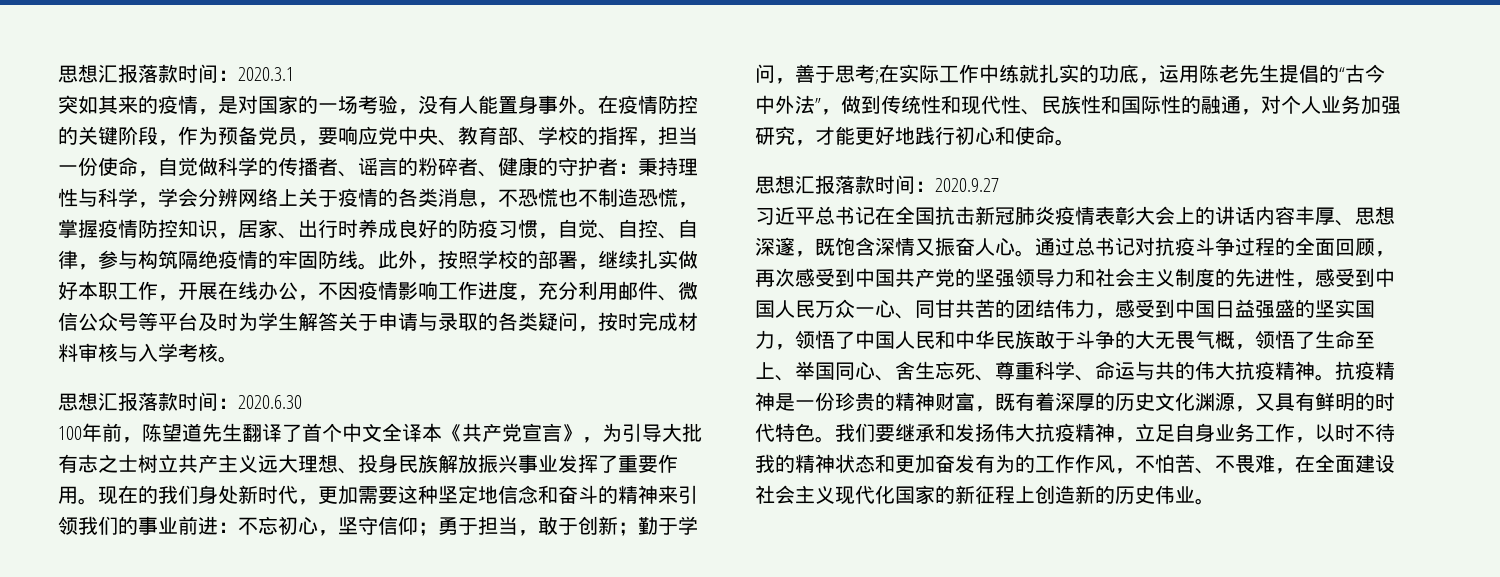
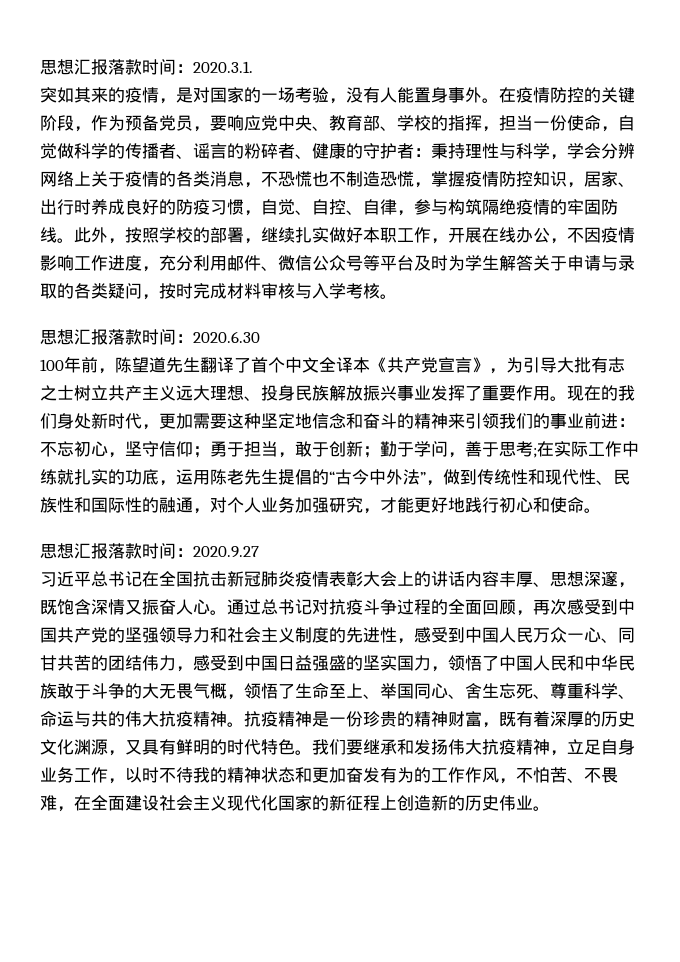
- 思想汇报落款时间：2020.3.1
+ 思想汇报落款时间：2020.3.1.

